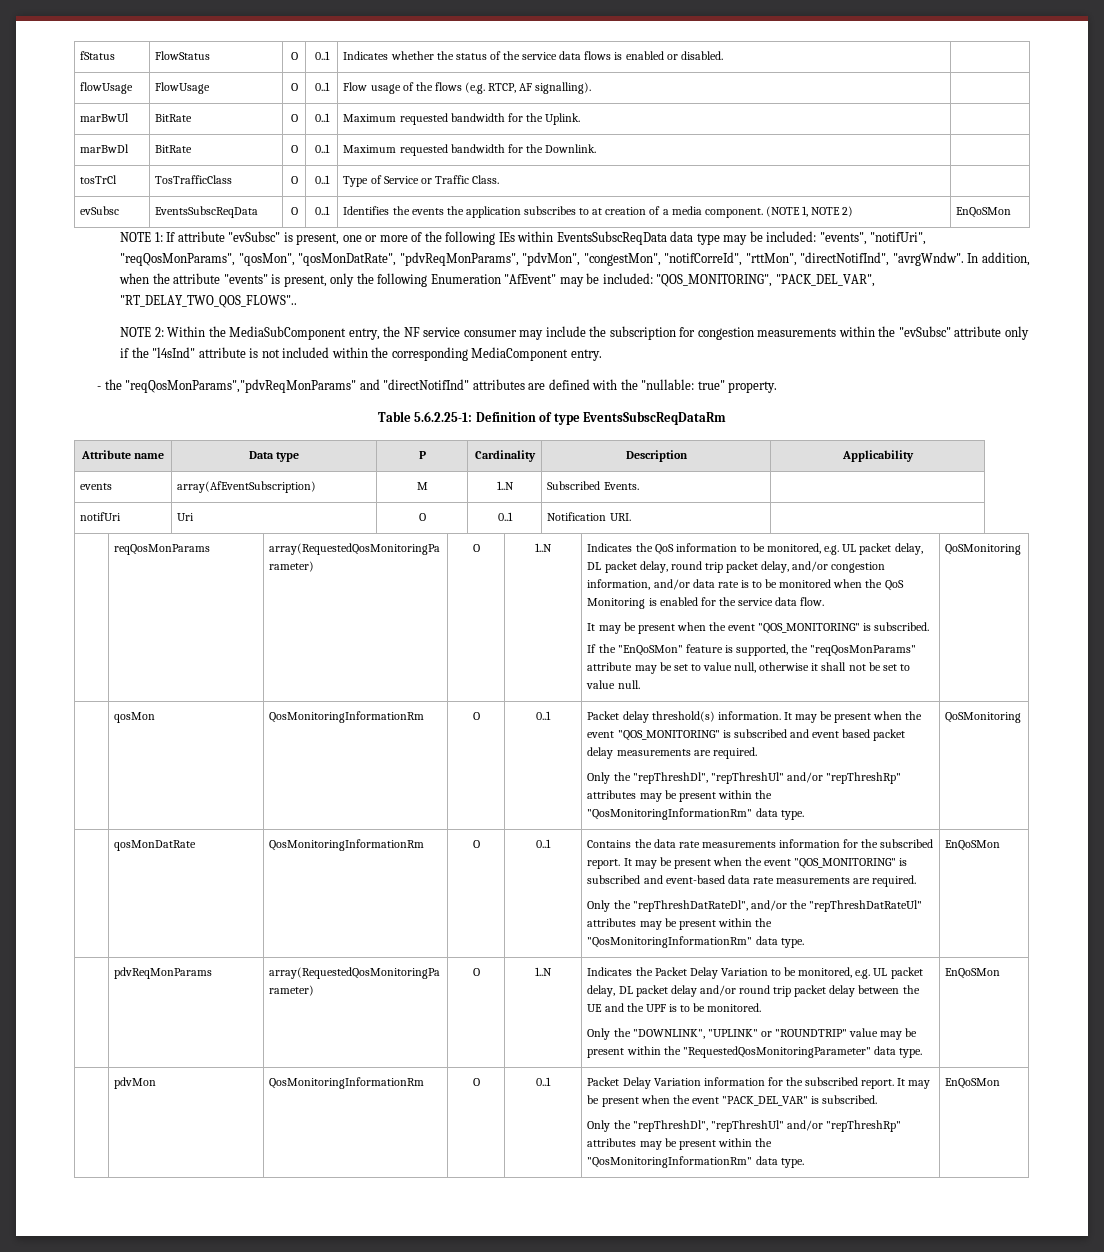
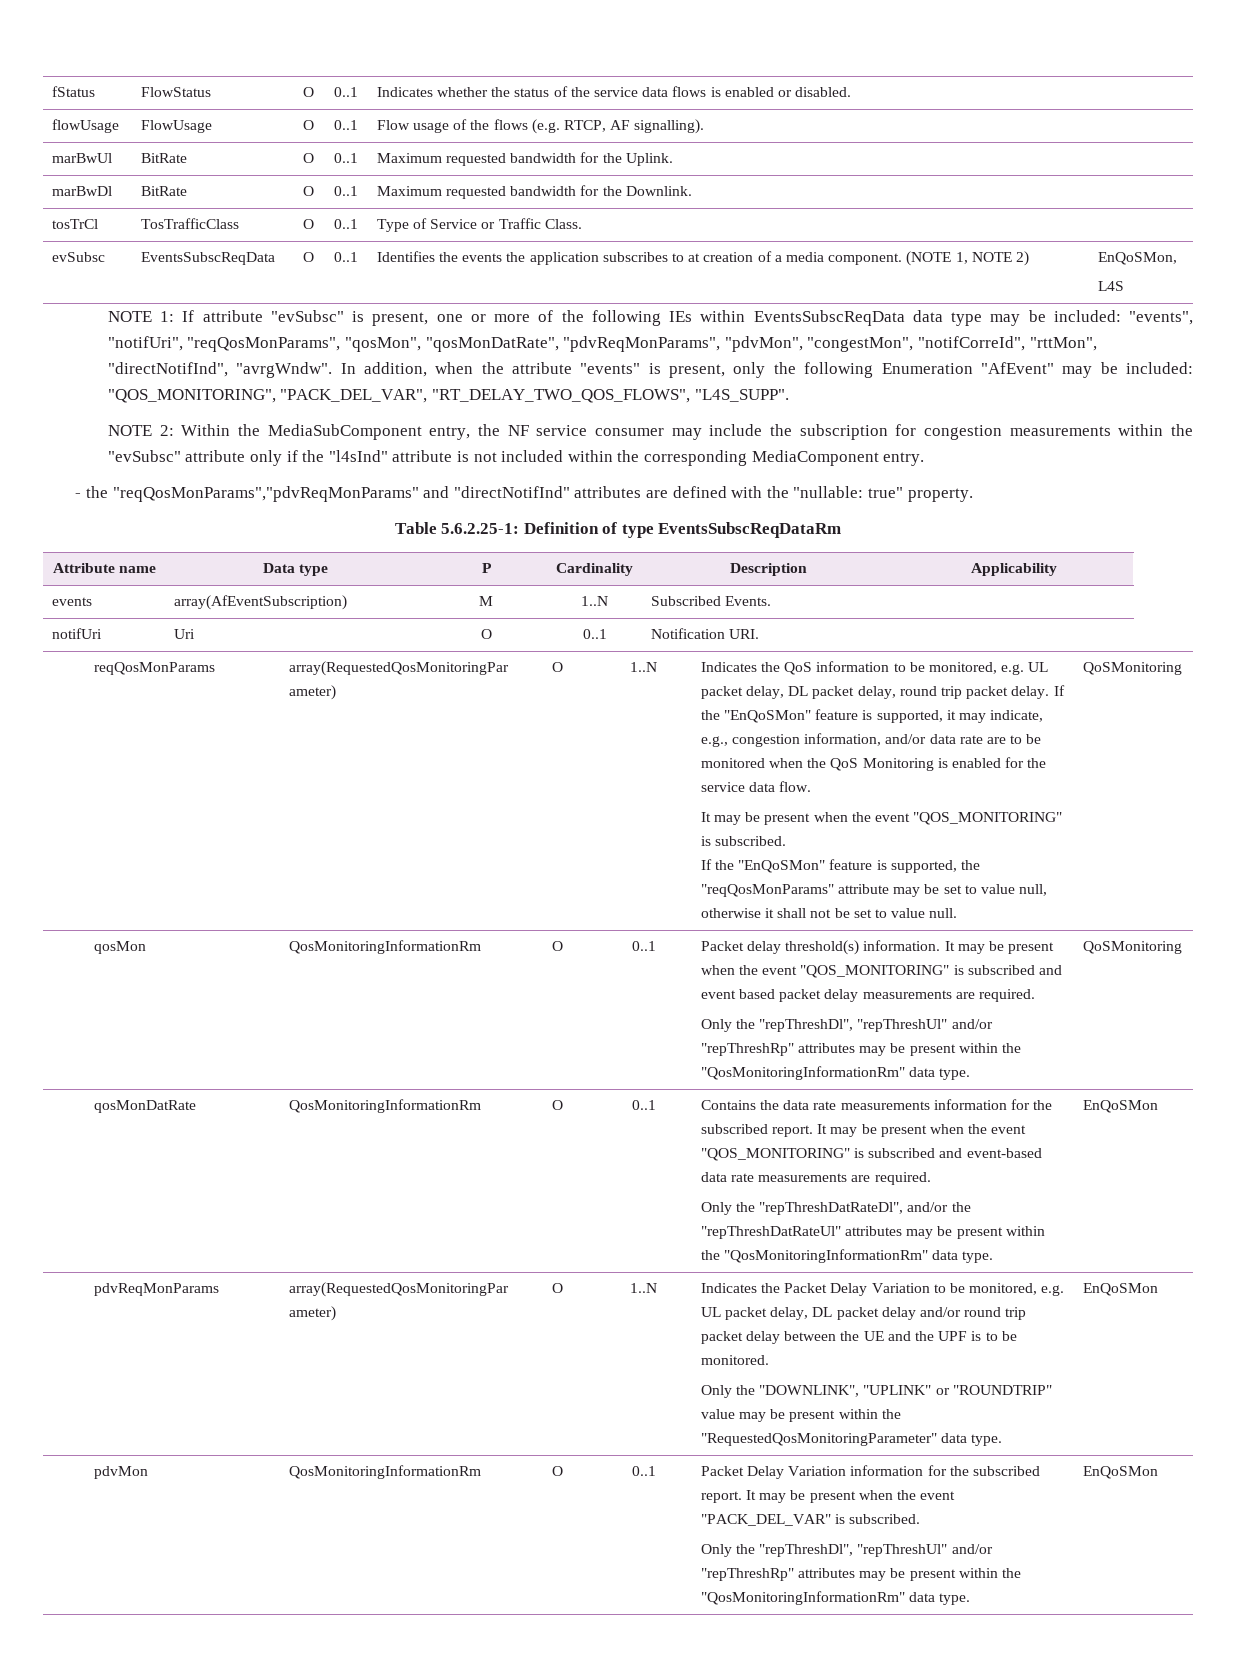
- evSubsc | EventsSubscReqData | O | 0..1 | Identifies the events the application subscribes to at creation of a media component. (NOTE 1, NOTE 2) | EnQoSMon
+ evSubsc | EventsSubscReqData | O | 0..1 | Identifies the events the application subscribes to at creation of a media component. (NOTE 1, NOTE 2) | EnQoSMon,
+ L4S
- In addition, when the attribute "events" is present, only the following Enumeration "AfEvent" may be included: "QOS_MONITORING", "PACK_DEL_VAR", "RT_DELAY_TWO_QOS_FLOWS"..
+ In addition, when the attribute "events" is present, only the following Enumeration "AfEvent" may be included: "QOS_MONITORING", "PACK_DEL_VAR", "RT_DELAY_TWO_QOS_FLOWS", "L4S_SUPP".
- Indicates the QoS information to be monitored, e.g. UL packet delay, DL packet delay, round trip packet delay, and/or congestion information, and/or data rate is to be monitored when the QoS Monitoring is enabled for the service data flow.
+ Indicates the QoS information to be monitored, e.g. UL packet delay, DL packet delay, round trip packet delay. If the "EnQoSMon" feature is supported, it may indicate, e.g., congestion information, and/or data rate are to be monitored when the QoS Monitoring is enabled for the service data flow.

